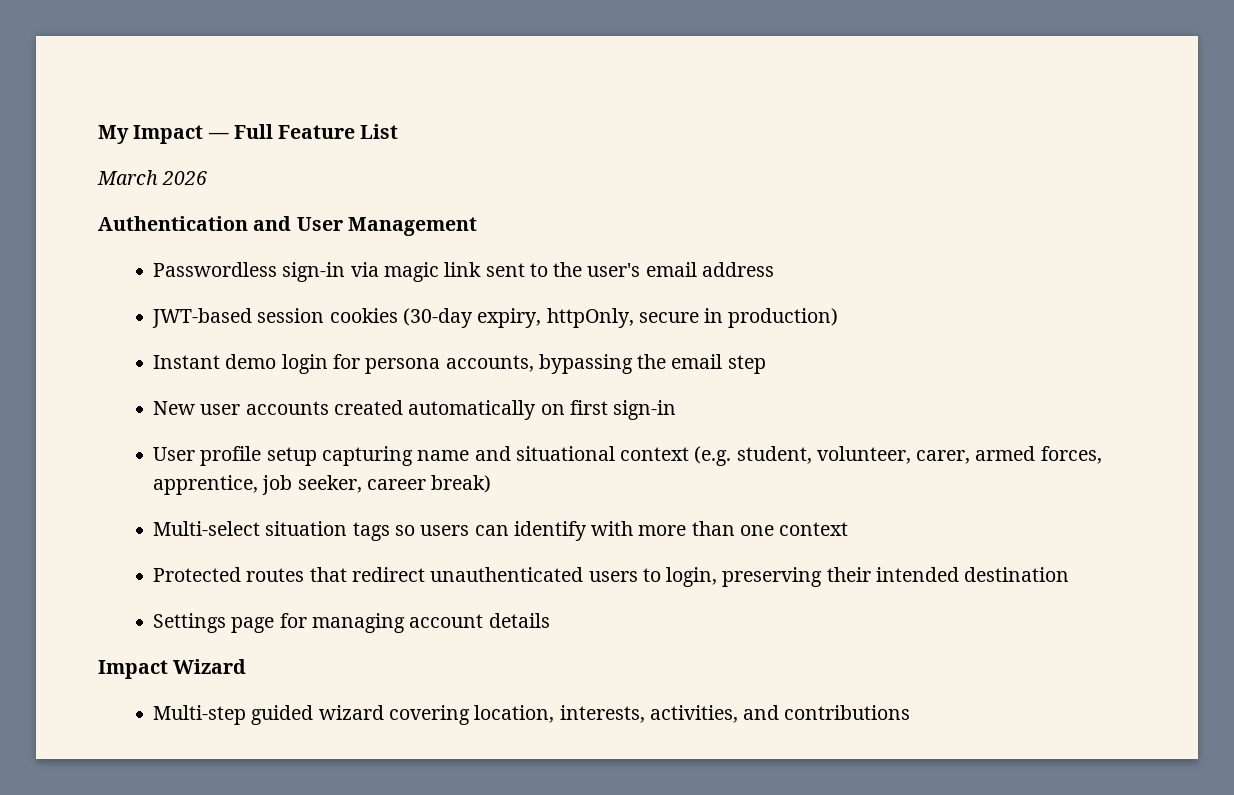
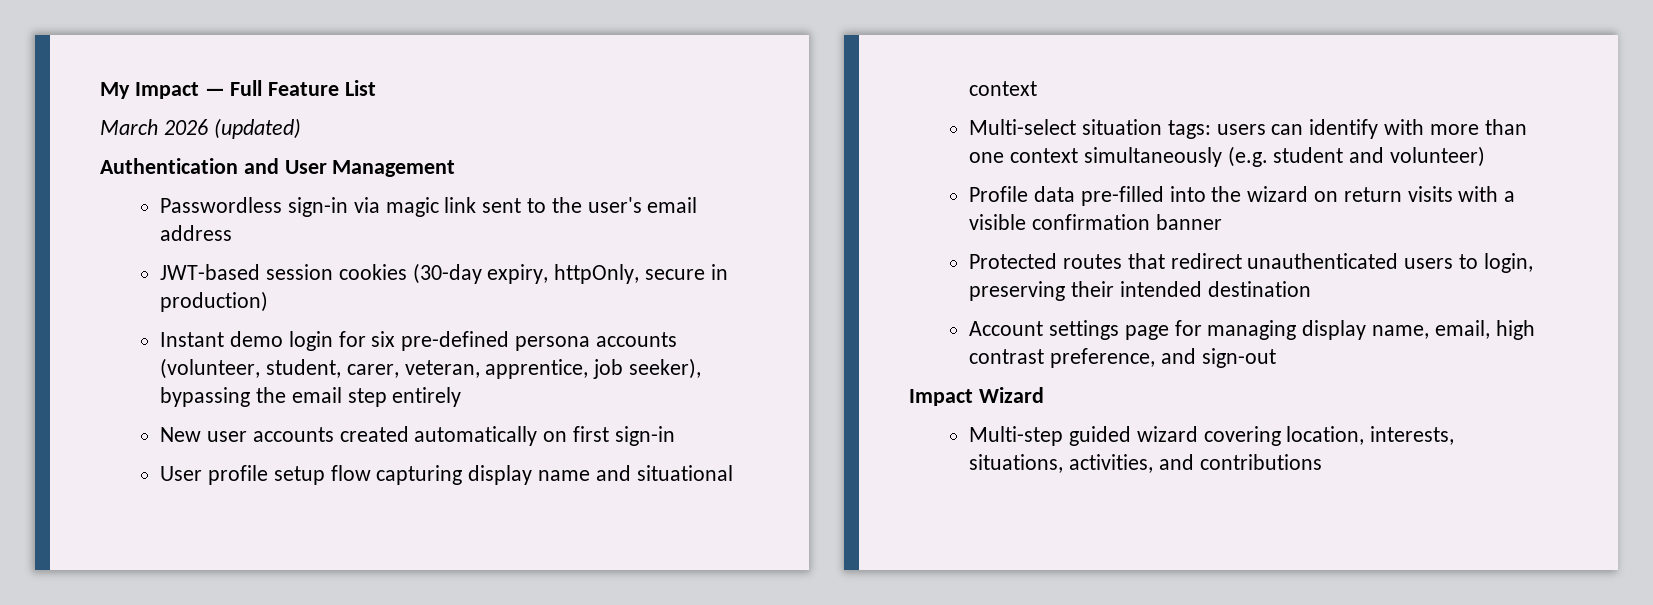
- March 2026
+ March 2026 (updated)
- Instant demo login for persona accounts, bypassing the email step
+ Instant demo login for six pre-defined persona accounts (volunteer, student, carer, veteran, apprentice, job seeker), bypassing the email step entirely
- User profile setup capturing name and situational context (e.g. student, volunteer, carer, armed forces, apprentice, job seeker, career break)
+ User profile setup flow capturing display name and situational context
- Multi-select situation tags so users can identify with more than one context
+ Multi-select situation tags: users can identify with more than one context simultaneously (e.g. student and volunteer)
+ Profile data pre-filled into the wizard on return visits with a visible confirmation banner
- Settings page for managing account details
+ Account settings page for managing display name, email, high contrast preference, and sign-out
- Multi-step guided wizard covering location, interests, activities, and contributions
+ Multi-step guided wizard covering location, interests, situations, activities, and contributions

